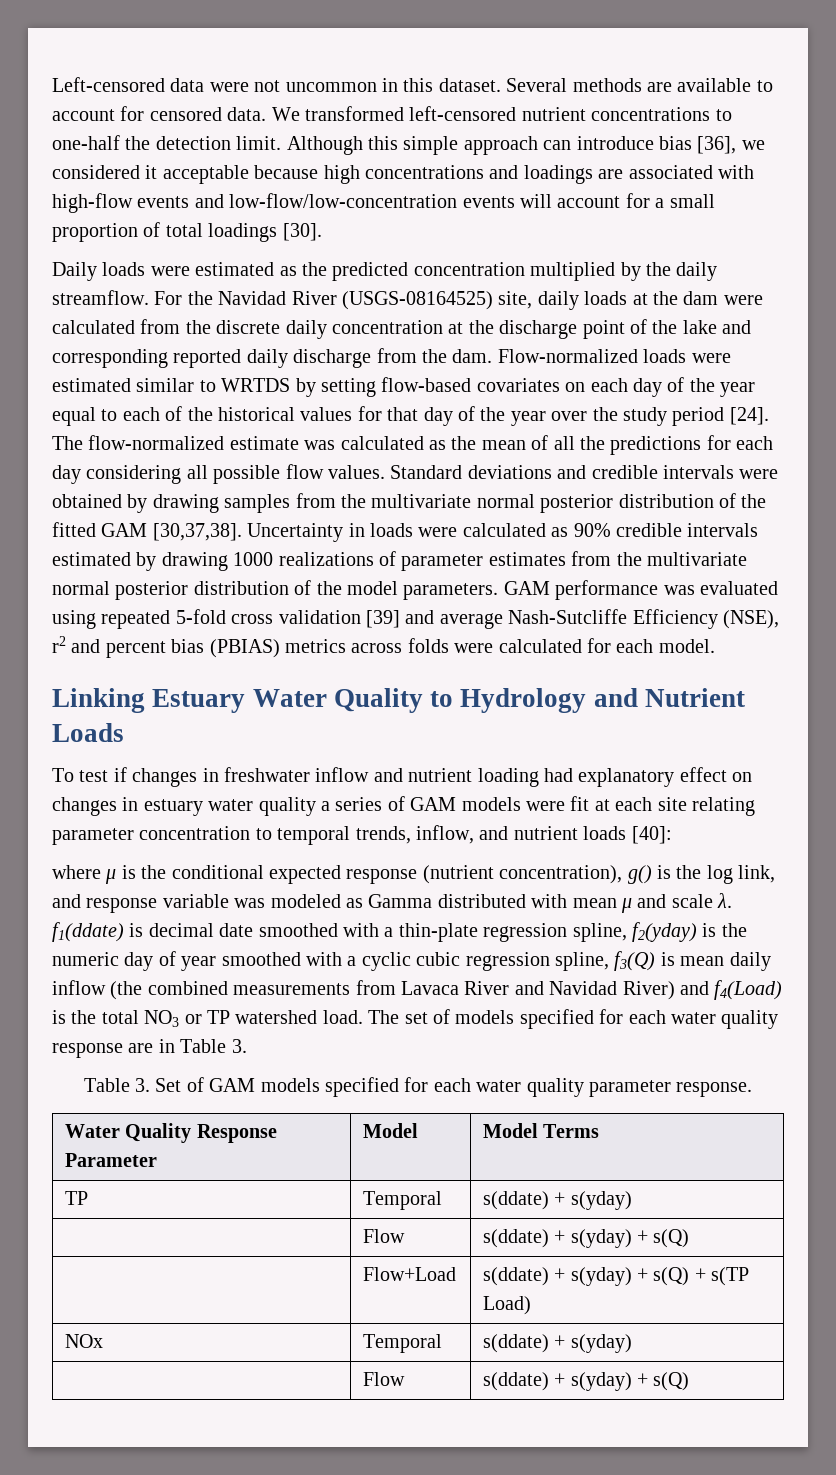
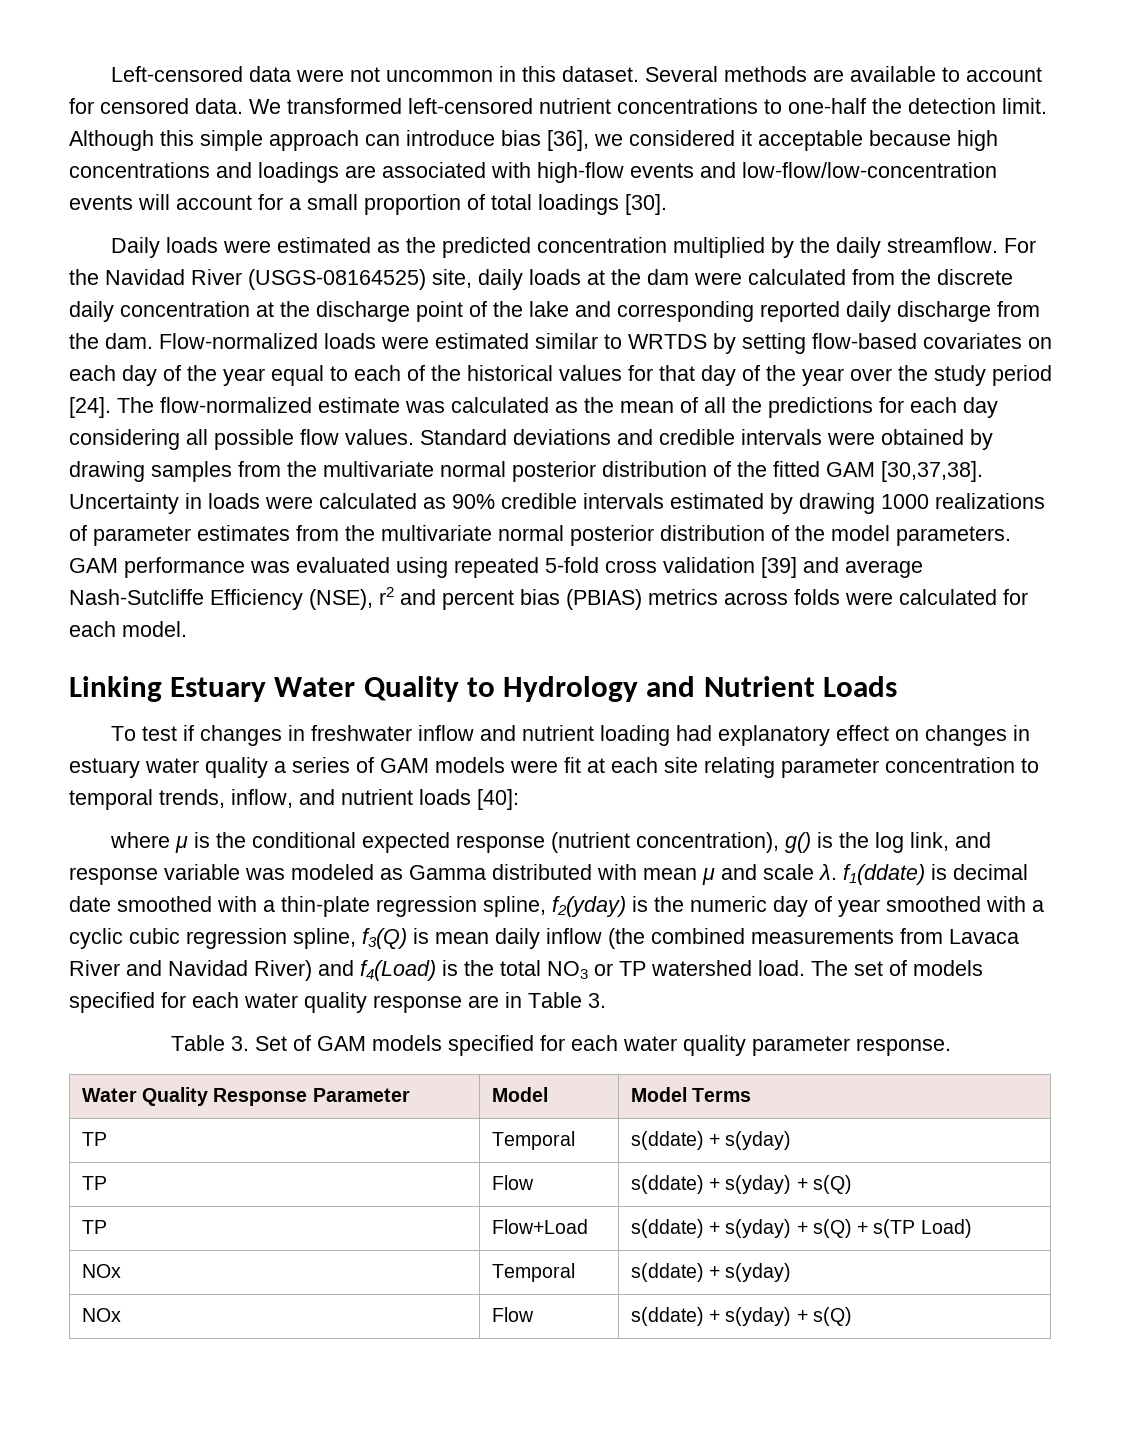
  TP | Temporal | s(ddate) + s(yday)
- | Flow | s(ddate) + s(yday) + s(Q)
+ TP | Flow | s(ddate) + s(yday) + s(Q)
- | Flow+Load | s(ddate) + s(yday) + s(Q) + s(TP Load)
+ TP | Flow+Load | s(ddate) + s(yday) + s(Q) + s(TP Load)
  NOx | Temporal | s(ddate) + s(yday)
- | Flow | s(ddate) + s(yday) + s(Q)
+ NOx | Flow | s(ddate) + s(yday) + s(Q)

